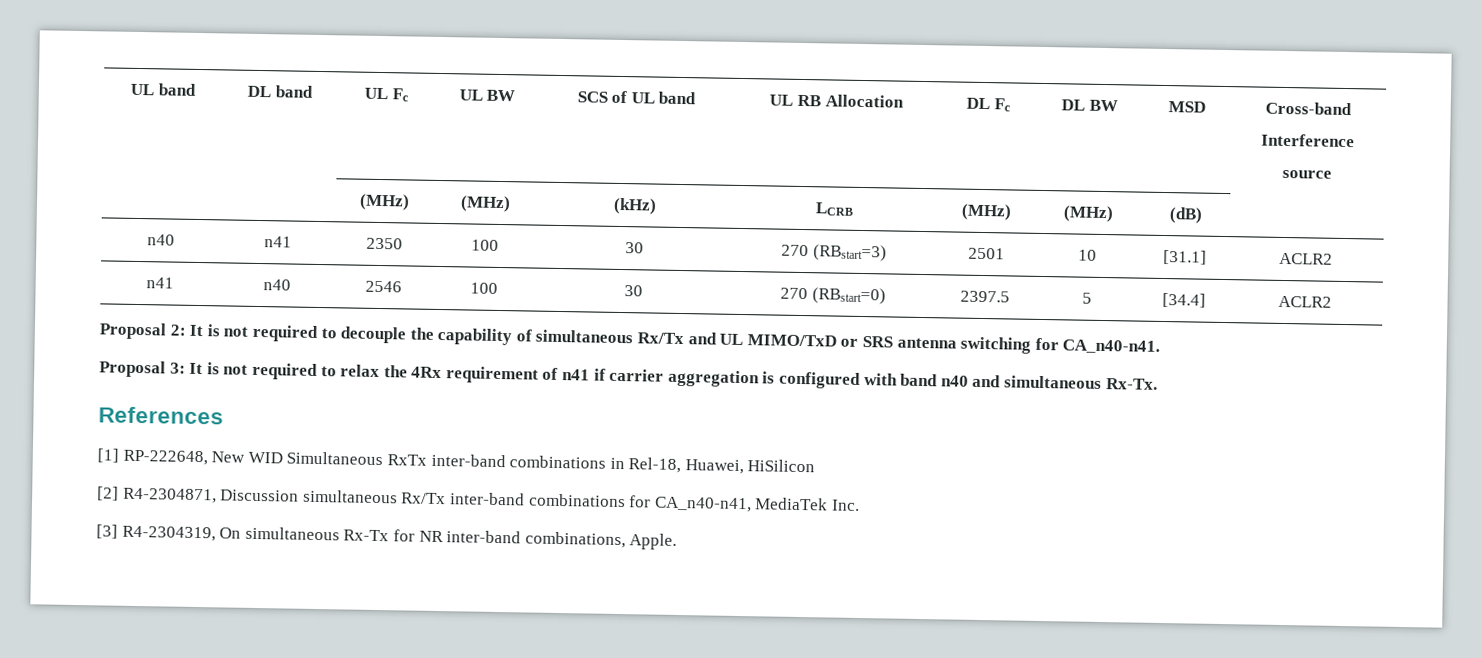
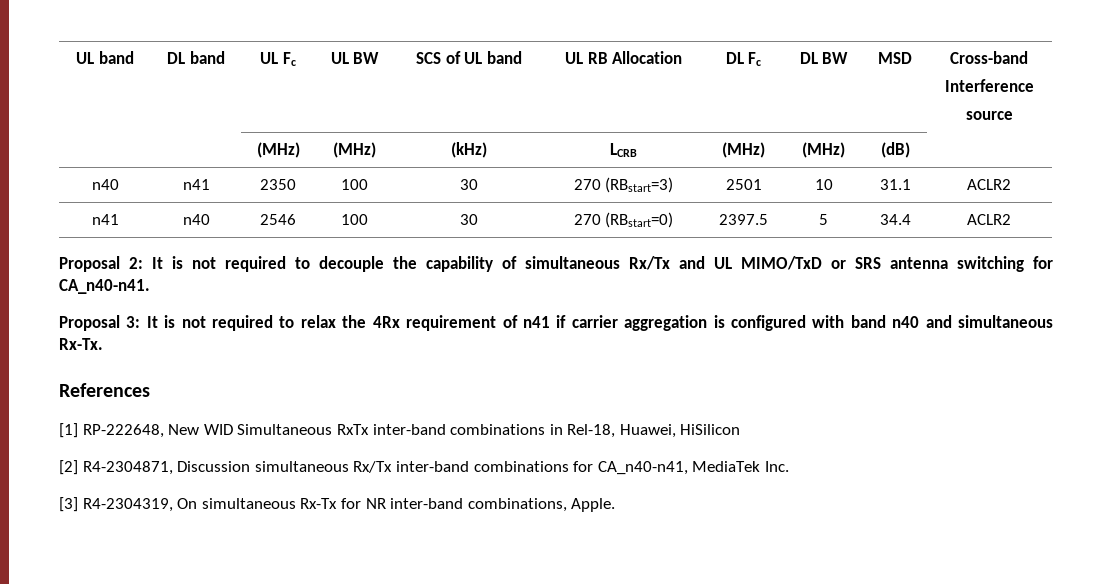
- n40 | n41 | 2350 | 100 | 30 | 270 (RBstart=3) | 2501 | 10 | [31.1] | ACLR2
+ n40 | n41 | 2350 | 100 | 30 | 270 (RBstart=3) | 2501 | 10 | 31.1 | ACLR2
- n41 | n40 | 2546 | 100 | 30 | 270 (RBstart=0) | 2397.5 | 5 | [34.4] | ACLR2
+ n41 | n40 | 2546 | 100 | 30 | 270 (RBstart=0) | 2397.5 | 5 | 34.4 | ACLR2

